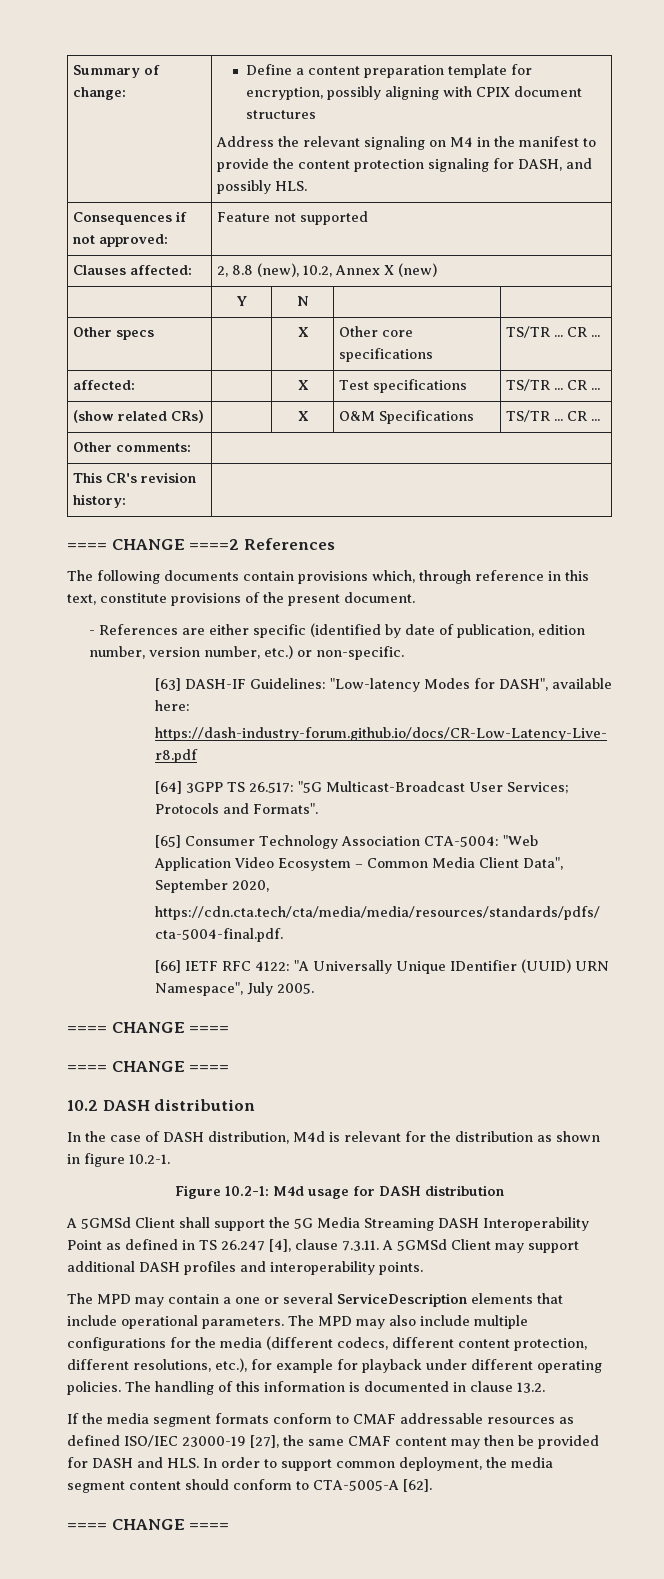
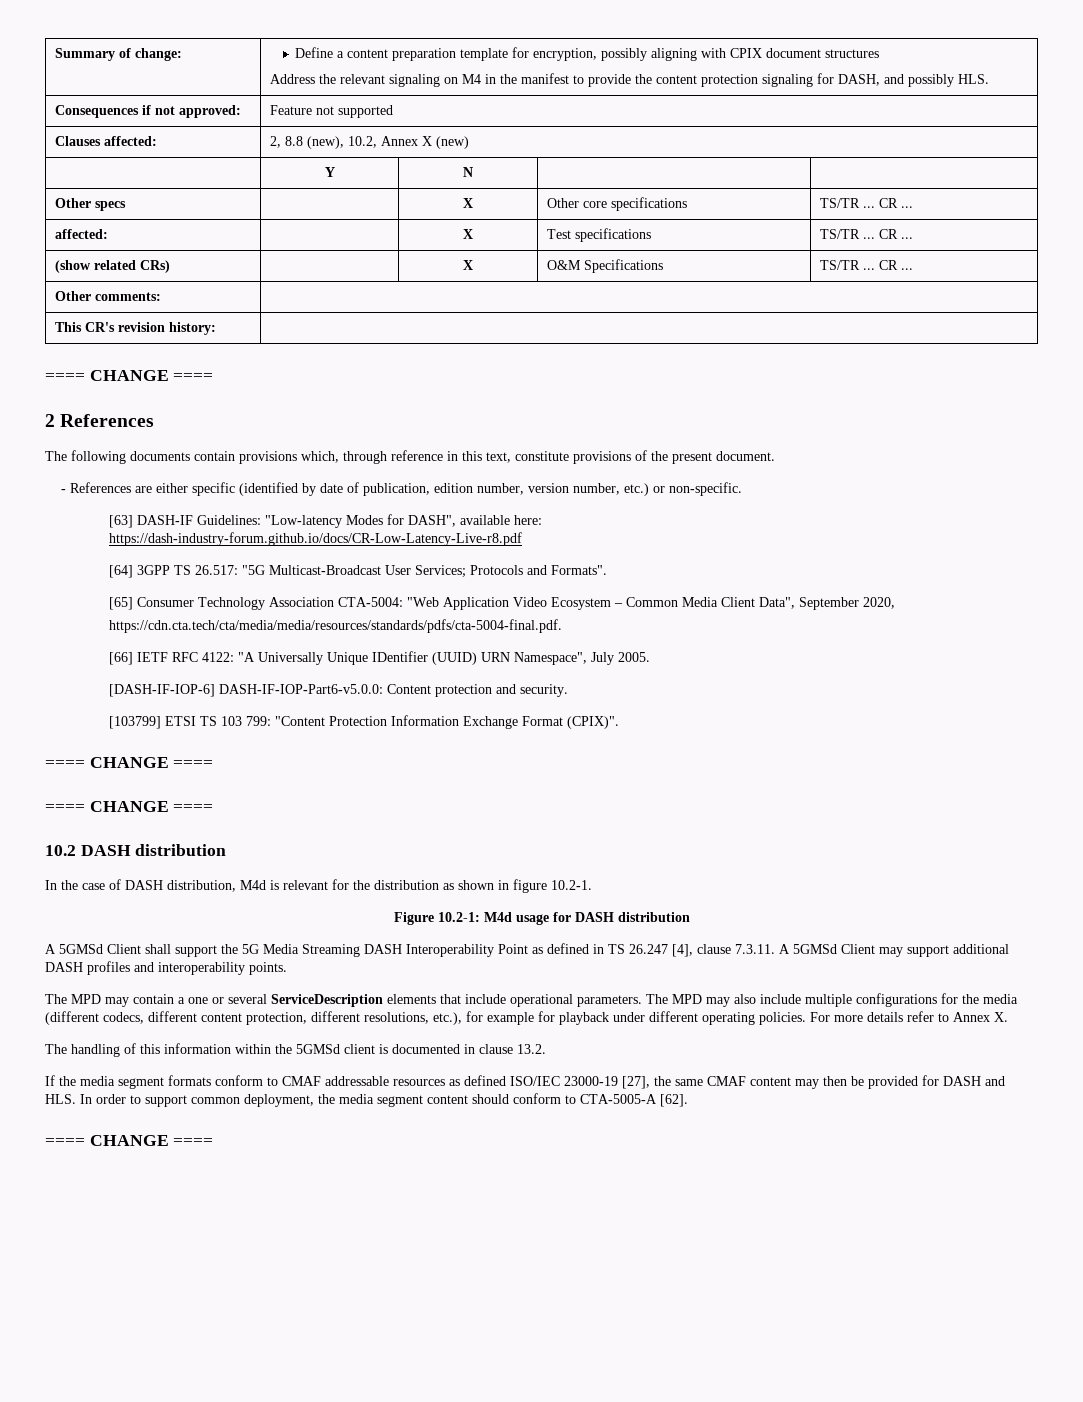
  This CR's revision history: |
- ==== CHANGE ====2 References
+ ==== CHANGE ====
+ 2 References
+ [DASH-IF-IOP-6] DASH-IF-IOP-Part6-v5.0.0: Content protection and security.
+ [103799] ETSI TS 103 799: "Content Protection Information Exchange Format (CPIX)".
- The MPD may also include multiple configurations for the media (different codecs, different content protection, different resolutions, etc.), for example for playback under different operating policies. The handling of this information is documented in clause 13.2.
+ The MPD may also include multiple configurations for the media (different codecs, different content protection, different resolutions, etc.), for example for playback under different operating policies. For more details refer to Annex X.
+ The handling of this information within the 5GMSd client is documented in clause 13.2.

